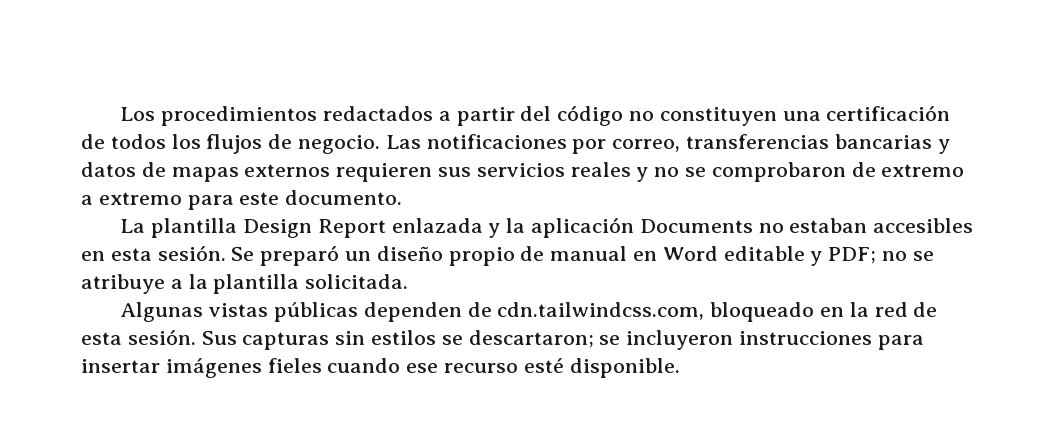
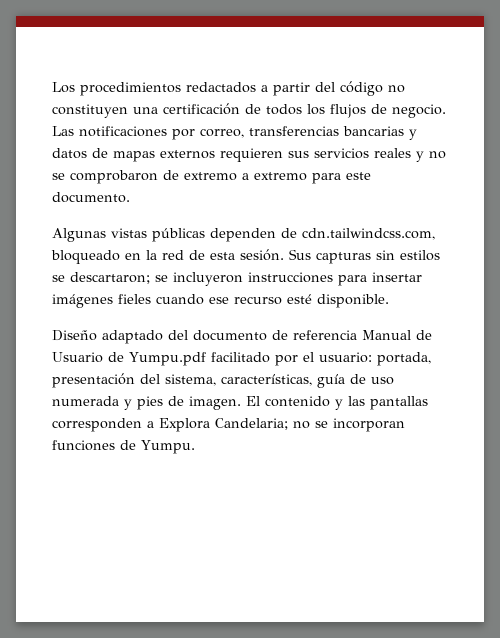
- La plantilla Design Report enlazada y la aplicación Documents no estaban accesibles en esta sesión. Se preparó un diseño propio de manual en Word editable y PDF; no se atribuye a la plantilla solicitada.
+ Diseño adaptado del documento de referencia Manual de Usuario de Yumpu.pdf facilitado por el usuario: portada, presentación del sistema, características, guía de uso numerada y pies de imagen. El contenido y las pantallas corresponden a Explora Candelaria; no se incorporan funciones de Yumpu.

